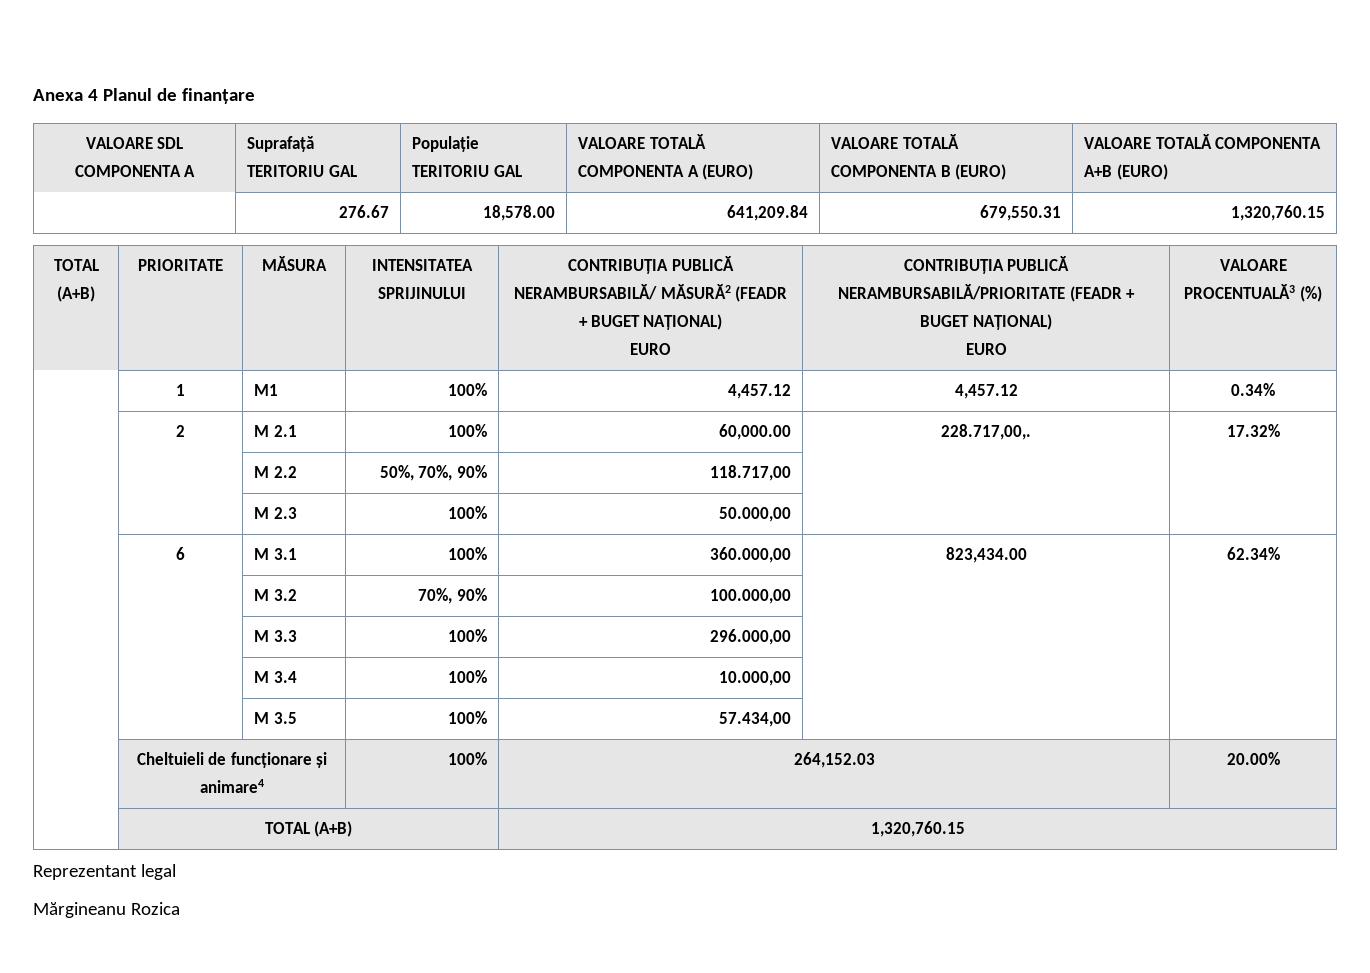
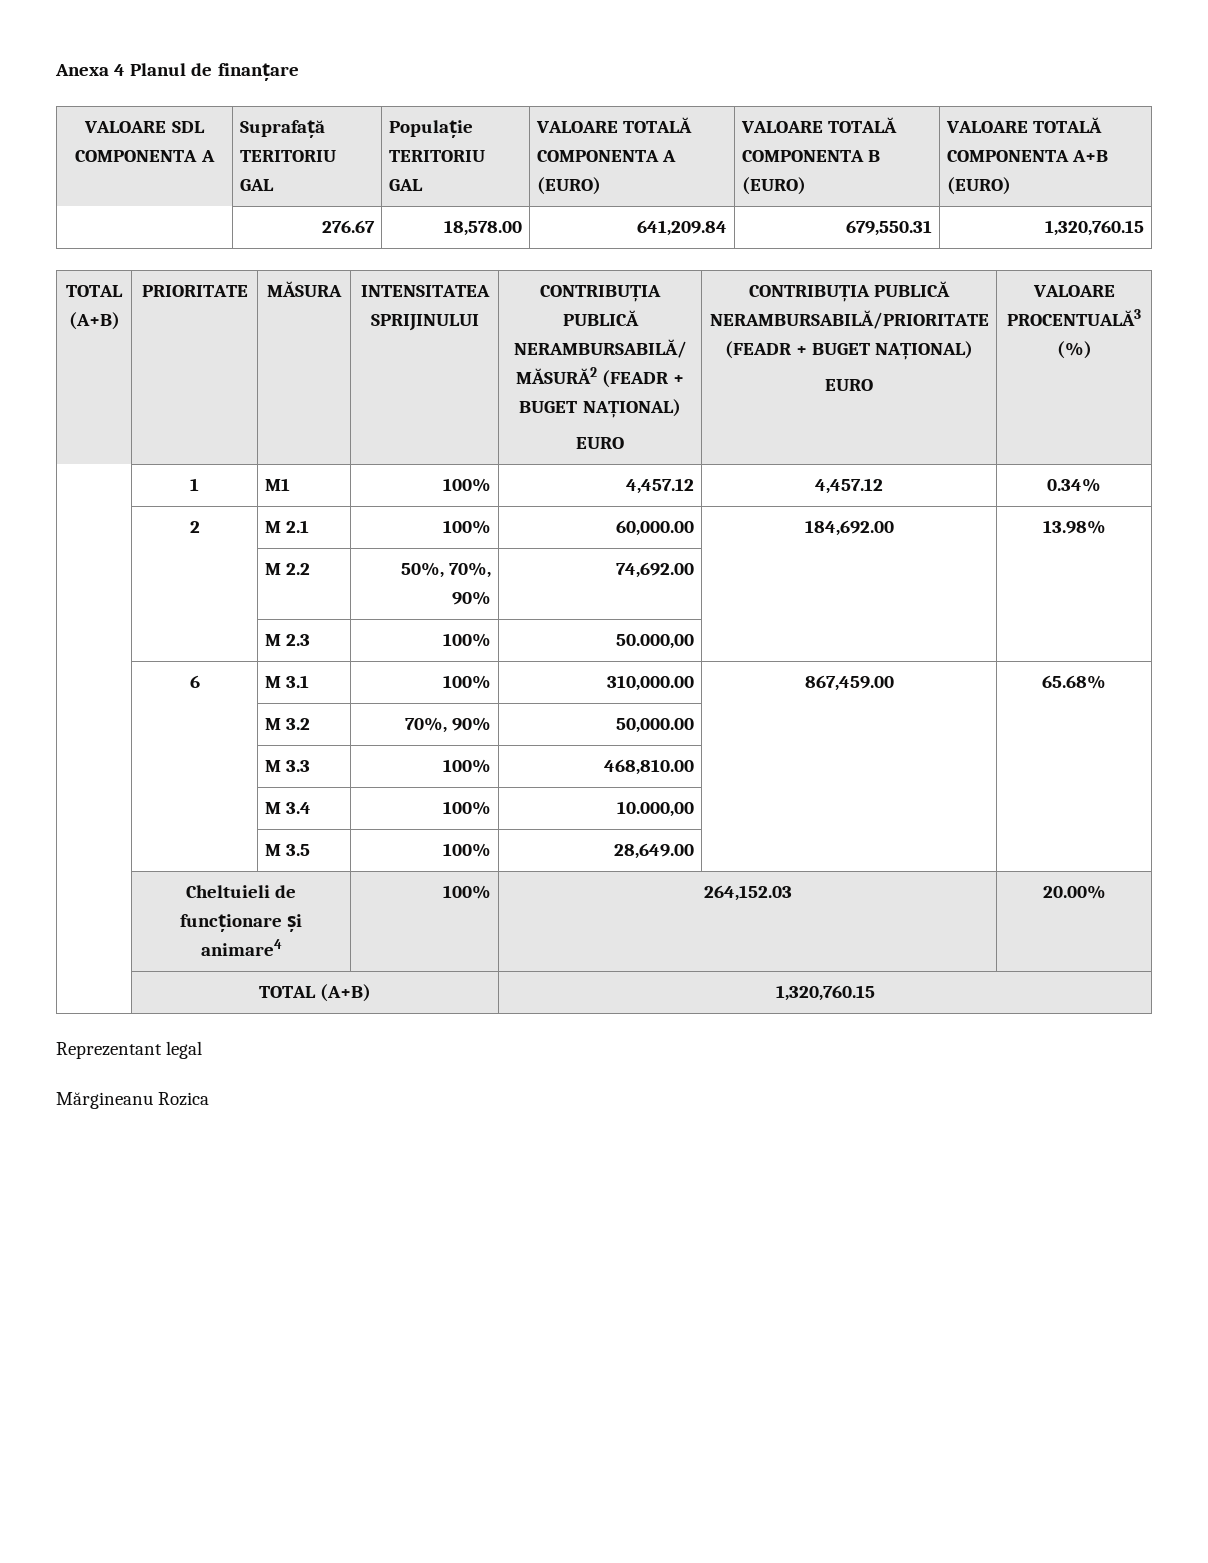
- | 2 | M 2.1 | 100% | 60,000.00 | 228.717,00,. | 17.32%
+ | 2 | M 2.1 | 100% | 60,000.00 | 184,692.00 | 13.98%
- | | M 2.2 | 50%, 70%, 90% | 118.717,00 | |
+ | | M 2.2 | 50%, 70%, 90% | 74,692.00 | |
- | 6 | M 3.1 | 100% | 360.000,00 | 823,434.00 | 62.34%
+ | 6 | M 3.1 | 100% | 310,000.00 | 867,459.00 | 65.68%
- | | M 3.2 | 70%, 90% | 100.000,00 | |
+ | | M 3.2 | 70%, 90% | 50,000.00 | |
- | | M 3.3 | 100% | 296.000,00 | |
+ | | M 3.3 | 100% | 468,810.00 | |
- | | M 3.5 | 100% | 57.434,00 | |
+ | | M 3.5 | 100% | 28,649.00 | |

